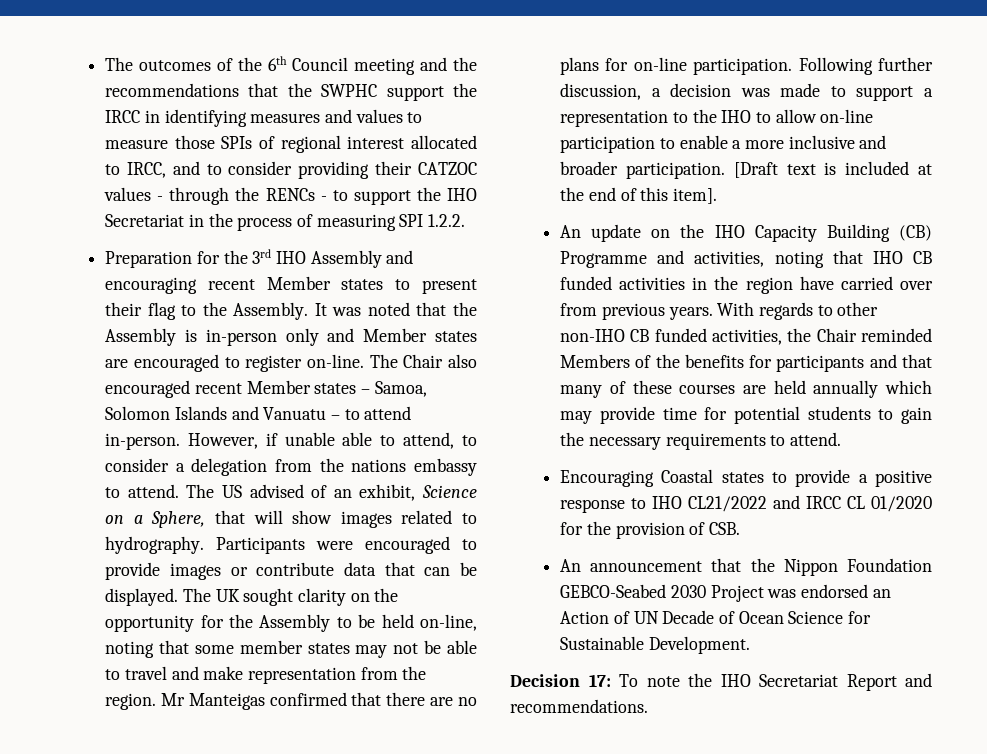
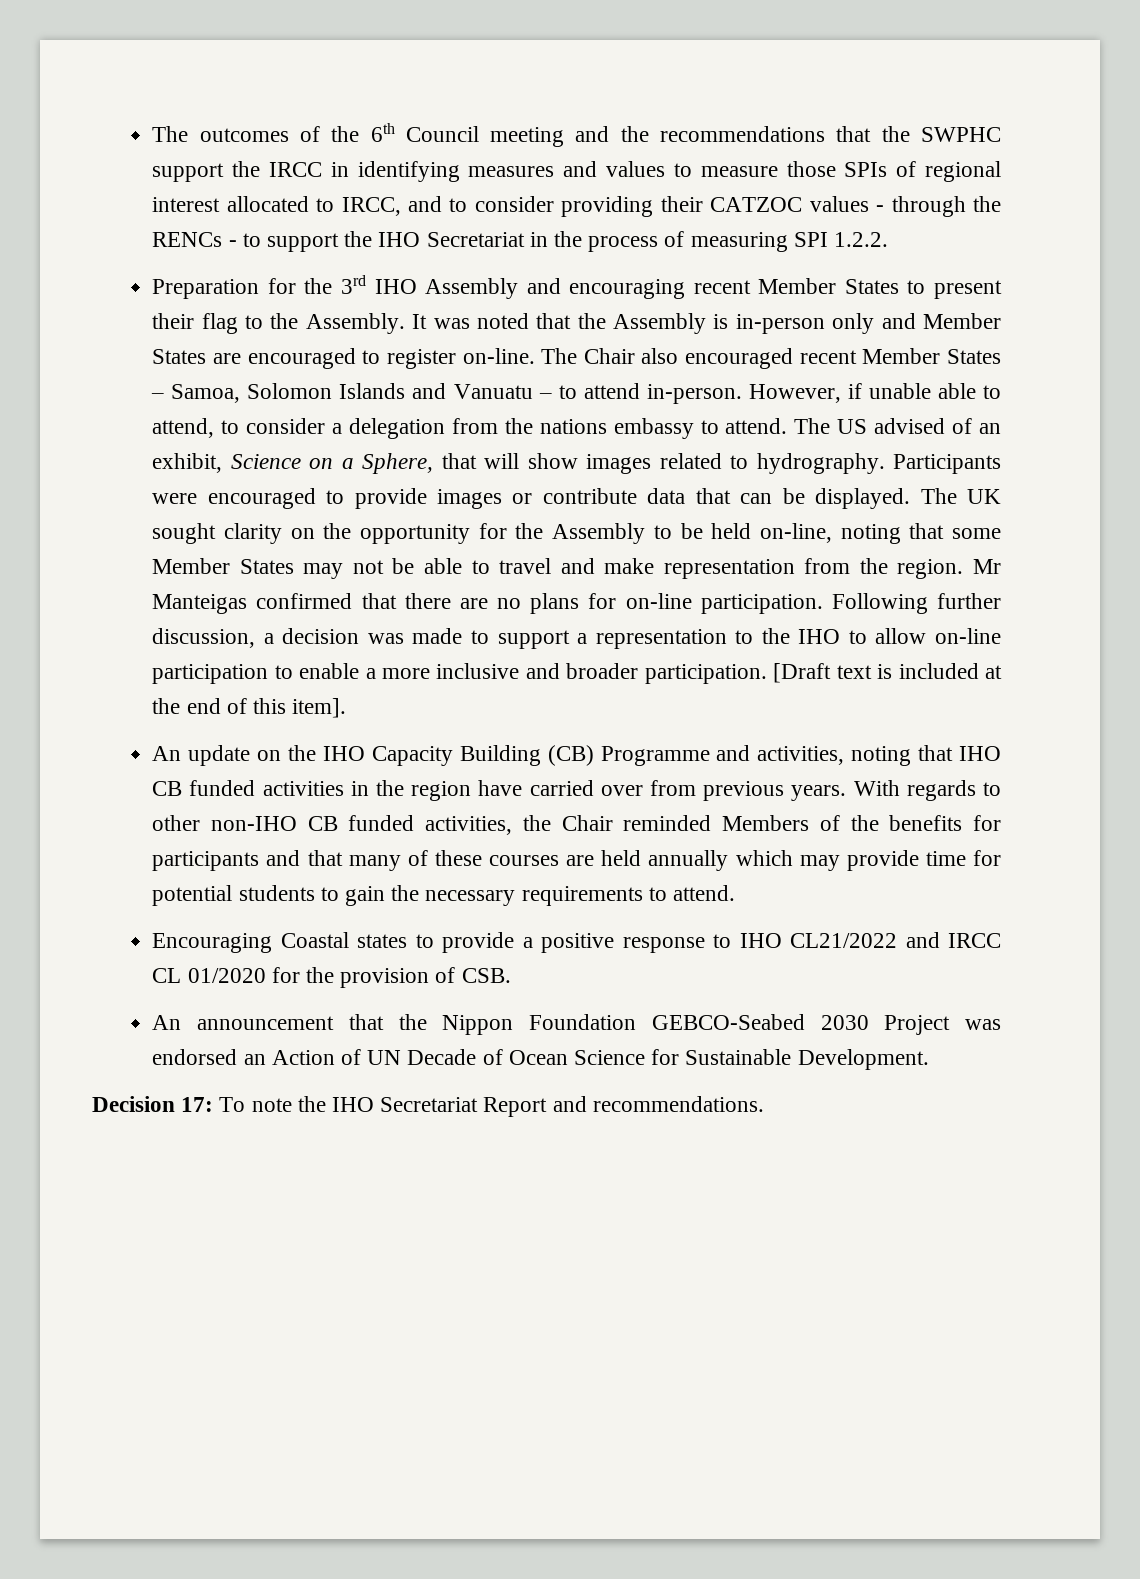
- Preparation for the 3rd IHO Assembly and encouraging recent Member states to present their flag to the Assembly.
+ Preparation for the 3rd IHO Assembly and encouraging recent Member States to present their flag to the Assembly.
- It was noted that the Assembly is in-person only and Member states are encouraged to register on-line.
+ It was noted that the Assembly is in-person only and Member States are encouraged to register on-line.
- The Chair also encouraged recent Member states – Samoa, Solomon Islands and Vanuatu – to attend in-person.
+ The Chair also encouraged recent Member States – Samoa, Solomon Islands and Vanuatu – to attend in-person.
- The UK sought clarity on the opportunity for the Assembly to be held on-line, noting that some member states may not be able to travel and make representation from the region.
+ The UK sought clarity on the opportunity for the Assembly to be held on-line, noting that some Member States may not be able to travel and make representation from the region.

